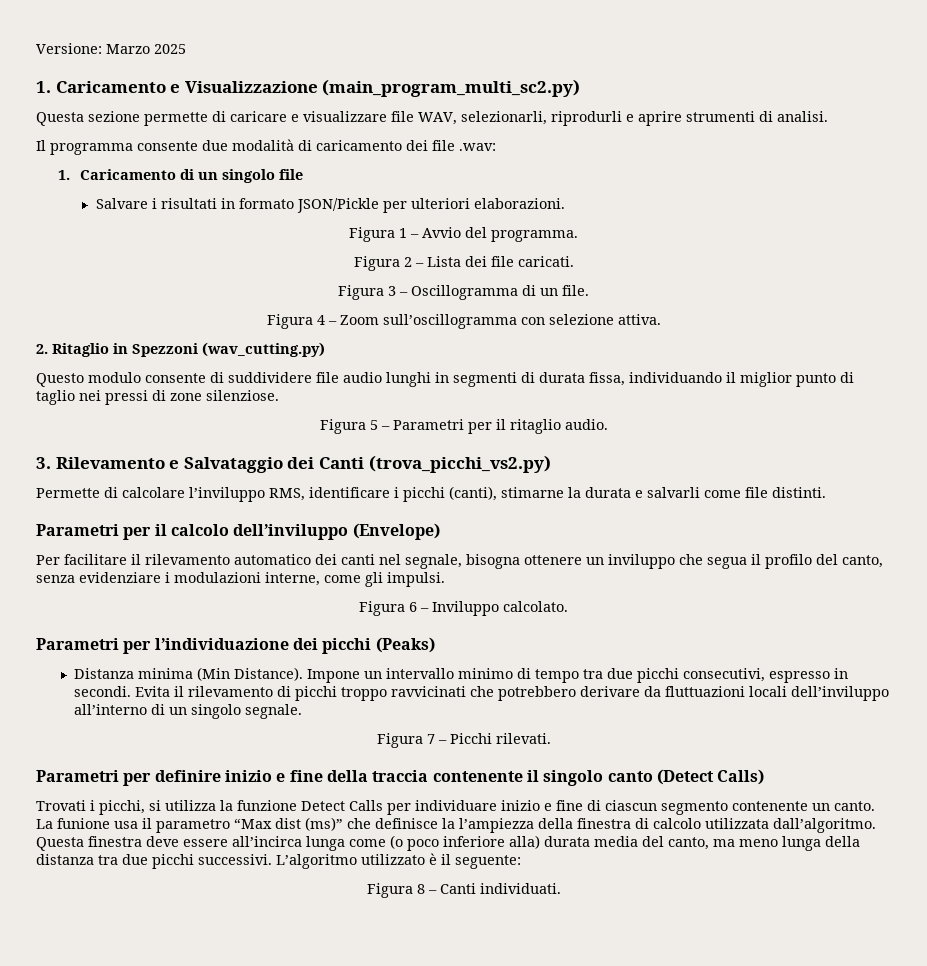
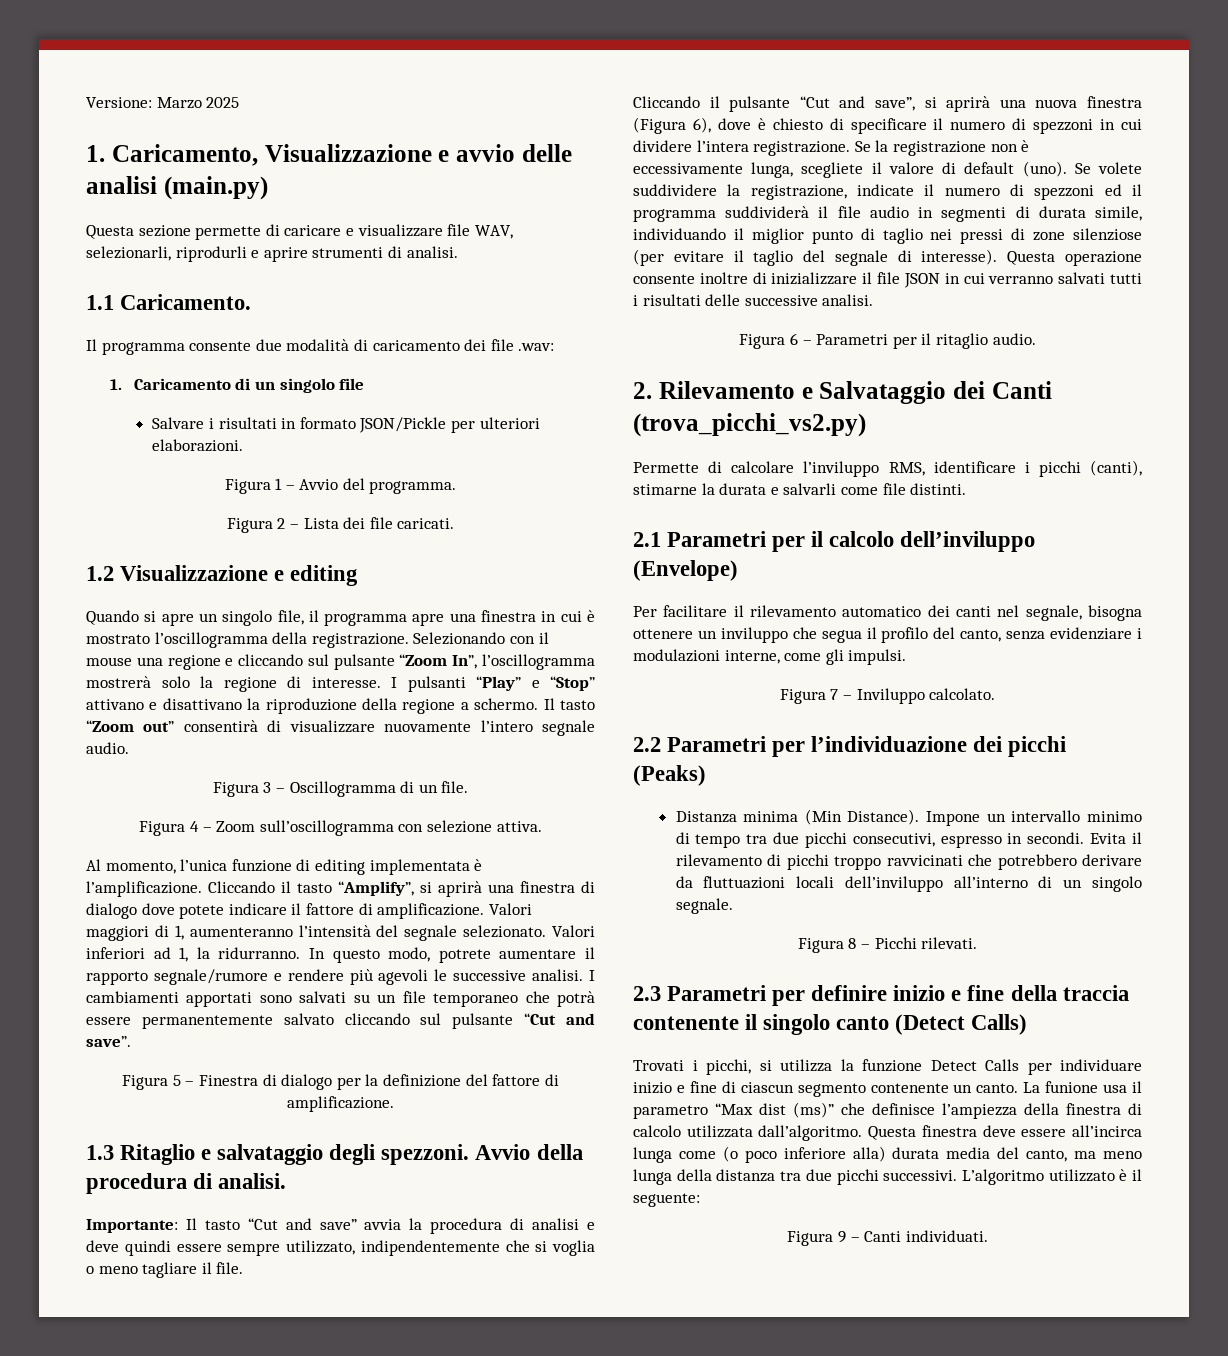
- 1. Caricamento e Visualizzazione (main_program_multi_sc2.py)
+ 1. Caricamento, Visualizzazione e avvio delle analisi (main.py)
+ 1.1 Caricamento.
+ 1.2 Visualizzazione e editing
+ Quando si apre un singolo file, il programma apre una finestra in cui è mostrato l’oscillogramma della registrazione. Selezionando con il mouse una regione e cliccando sul pulsante “Zoom In”, l’oscillogramma mostrerà solo la regione di interesse. I pulsanti “Play” e “Stop” attivano e disattivano la riproduzione della regione a schermo. Il tasto “Zoom out” consentirà di visualizzare nuovamente l’intero segnale audio.
- 2. Ritaglio in Spezzoni (wav_cutting.py)
- Questo modulo consente di suddividere file audio lunghi in segmenti di durata fissa, individuando il miglior punto di taglio nei pressi di zone silenziose.
- Figura 5 – Parametri per il ritaglio audio.
+ Al momento, l’unica funzione di editing implementata è l’amplificazione. Cliccando il tasto “Amplify”, si aprirà una finestra di dialogo dove potete indicare il fattore di amplificazione. Valori maggiori di 1, aumenteranno l’intensità del segnale selezionato. Valori inferiori ad 1, la ridurranno. In questo modo, potrete aumentare il rapporto segnale/rumore e rendere più agevoli le successive analisi. I cambiamenti apportati sono salvati su un file temporaneo che potrà essere permanentemente salvato cliccando sul pulsante “Cut and save”.
+ Figura 5 – Finestra di dialogo per la definizione del fattore di amplificazione.
+ 1.3 Ritaglio e salvataggio degli spezzoni. Avvio della procedura di analisi.
+ Importante: Il tasto “Cut and save” avvia la procedura di analisi e deve quindi essere sempre utilizzato, indipendentemente che si voglia o meno tagliare il file.
+ Cliccando il pulsante “Cut and save”, si aprirà una nuova finestra (Figura 6), dove è chiesto di specificare il numero di spezzoni in cui dividere l’intera registrazione. Se la registrazione non è eccessivamente lunga, scegliete il valore di default (uno). Se volete suddividere la registrazione, indicate il numero di spezzoni ed il programma suddividerà il file audio in segmenti di durata simile, individuando il miglior punto di taglio nei pressi di zone silenziose (per evitare il taglio del segnale di interesse). Questa operazione consente inoltre di inizializzare il file JSON in cui verranno salvati tutti i risultati delle successive analisi.
+ Figura 6 – Parametri per il ritaglio audio.
- 3. Rilevamento e Salvataggio dei Canti (trova_picchi_vs2.py)
+ 2. Rilevamento e Salvataggio dei Canti (trova_picchi_vs2.py)
- Parametri per il calcolo dell’inviluppo (Envelope)
+ 2.1 Parametri per il calcolo dell’inviluppo (Envelope)
- Figura 6 – Inviluppo calcolato.
+ Figura 7 – Inviluppo calcolato.
- Parametri per l’individuazione dei picchi (Peaks)
+ 2.2 Parametri per l’individuazione dei picchi (Peaks)
- Figura 7 – Picchi rilevati.
+ Figura 8 – Picchi rilevati.
- Parametri per definire inizio e fine della traccia contenente il singolo canto (Detect Calls)
+ 2.3 Parametri per definire inizio e fine della traccia contenente il singolo canto (Detect Calls)
- La funione usa il parametro “Max dist (ms)” che definisce la l’ampiezza della finestra di calcolo utilizzata dall’algoritmo.
+ La funione usa il parametro “Max dist (ms)” che definisce l’ampiezza della finestra di calcolo utilizzata dall’algoritmo.
- Figura 8 – Canti individuati.
+ Figura 9 – Canti individuati.

